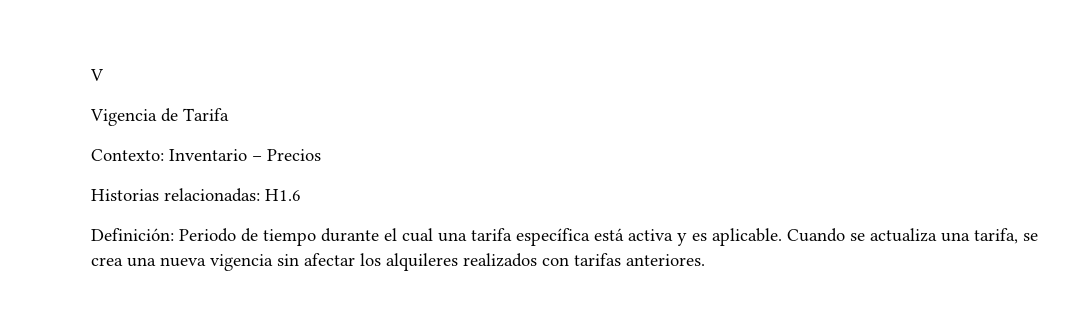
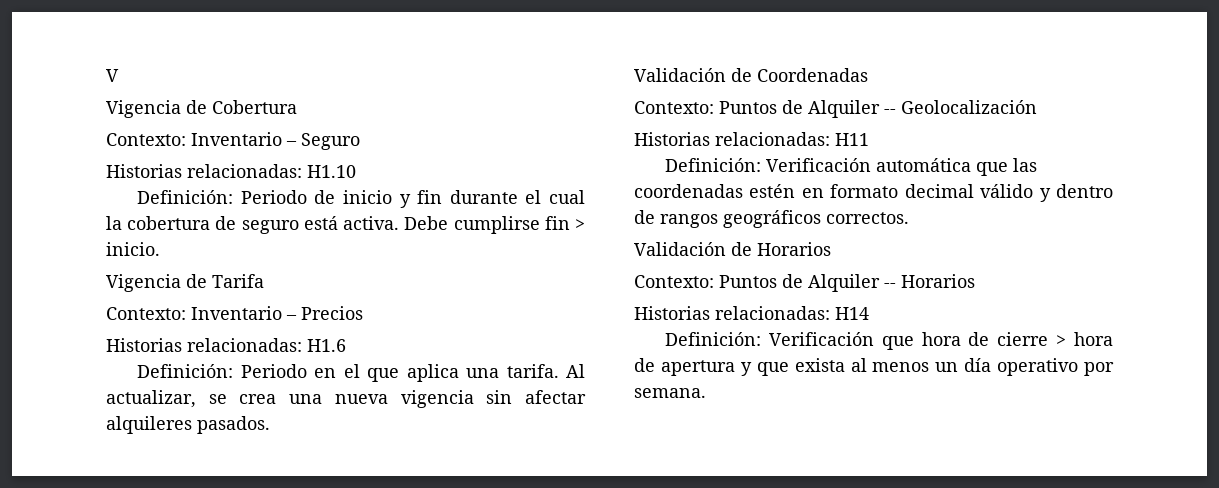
+ Vigencia de Cobertura
+ Contexto: Inventario – Seguro
+ Historias relacionadas: H1.10
+ Definición: Periodo de inicio y fin durante el cual la cobertura de seguro está activa. Debe cumplirse fin > inicio.
- Definición: Periodo de tiempo durante el cual una tarifa específica está activa y es aplicable. Cuando se actualiza una tarifa, se crea una nueva vigencia sin afectar los alquileres realizados con tarifas anteriores.
+ Definición: Periodo en el que aplica una tarifa. Al actualizar, se crea una nueva vigencia sin afectar alquileres pasados.
+ Validación de Coordenadas
+ Contexto: Puntos de Alquiler -- Geolocalización
+ Historias relacionadas: H11
+ Definición: Verificación automática que las coordenadas estén en formato decimal válido y dentro de rangos geográficos correctos.
+ Validación de Horarios
+ Contexto: Puntos de Alquiler -- Horarios
+ Historias relacionadas: H14
+ Definición: Verificación que hora de cierre > hora de apertura y que exista al menos un día operativo por semana.

